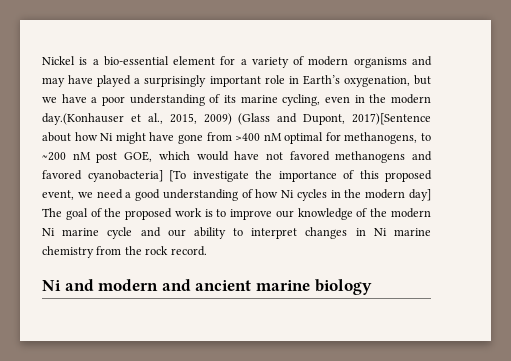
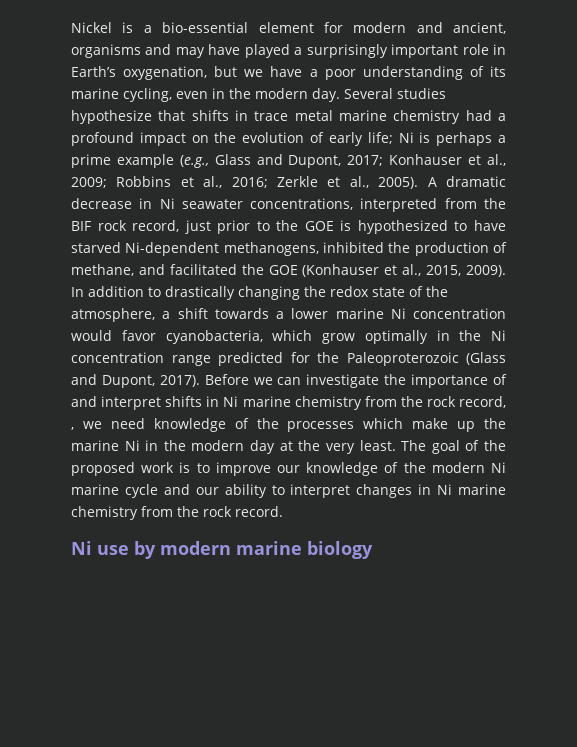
- Nickel is a bio-essential element for a variety of modern organisms and may have played a surprisingly important role in Earth’s oxygenation, but we have a poor understanding of its marine cycling, even in the modern day.(Konhauser et al., 2015, 2009) (Glass and Dupont, 2017)[Sentence about how Ni might have gone from >400 nM optimal for methanogens, to ~200 nM post GOE, which would have not favored methanogens and favored cyanobacteria] [To investigate the importance of this proposed event, we need a good understanding of how Ni cycles in the modern day] The goal of the proposed work is to improve our knowledge of the modern Ni marine cycle and our ability to interpret changes in Ni marine chemistry from the rock record.
+ Nickel is a bio-essential element for modern and ancient, organisms and may have played a surprisingly important role in Earth’s oxygenation, but we have a poor understanding of its marine cycling, even in the modern day. Several studies hypothesize that shifts in trace metal marine chemistry had a profound impact on the evolution of early life; Ni is perhaps a prime example (e.g., Glass and Dupont, 2017; Konhauser et al., 2009; Robbins et al., 2016; Zerkle et al., 2005). A dramatic decrease in Ni seawater concentrations, interpreted from the BIF rock record, just prior to the GOE is hypothesized to have starved Ni-dependent methanogens, inhibited the production of methane, and facilitated the GOE (Konhauser et al., 2015, 2009). In addition to drastically changing the redox state of the atmosphere, a shift towards a lower marine Ni concentration would favor cyanobacteria, which grow optimally in the Ni concentration range predicted for the Paleoproterozoic (Glass and Dupont, 2017). Before we can investigate the importance of and interpret shifts in Ni marine chemistry from the rock record, , we need knowledge of the processes which make up the marine Ni in the modern day at the very least. The goal of the proposed work is to improve our knowledge of the modern Ni marine cycle and our ability to interpret changes in Ni marine chemistry from the rock record.
- Ni and modern and ancient marine biology
+ Ni use by modern marine biology

